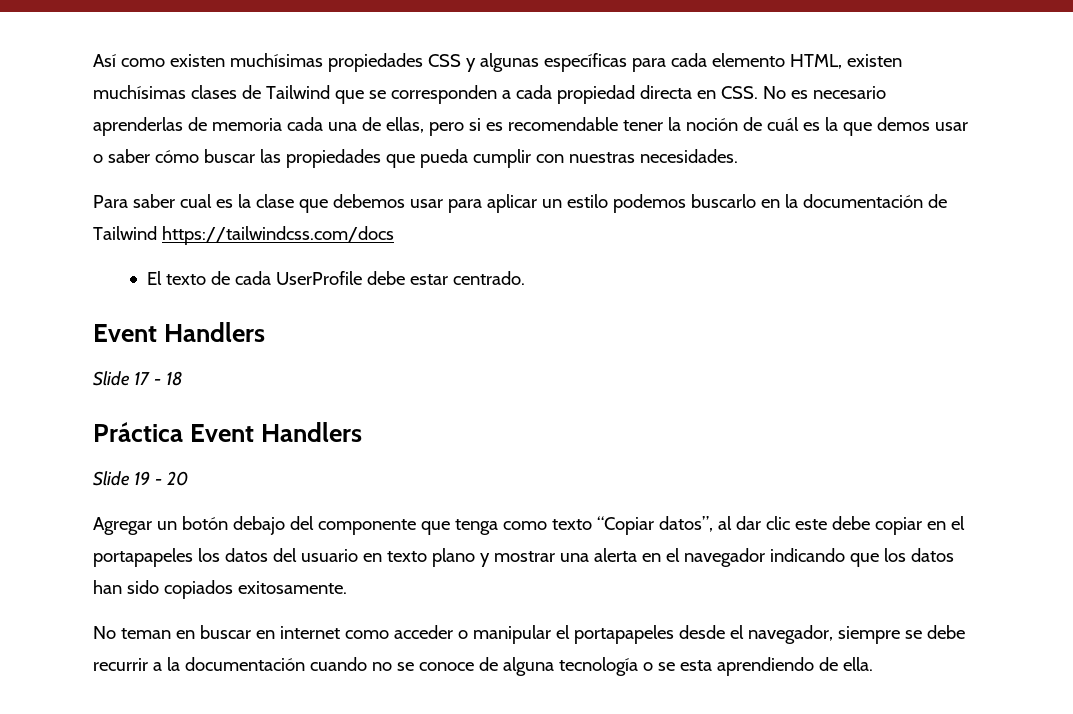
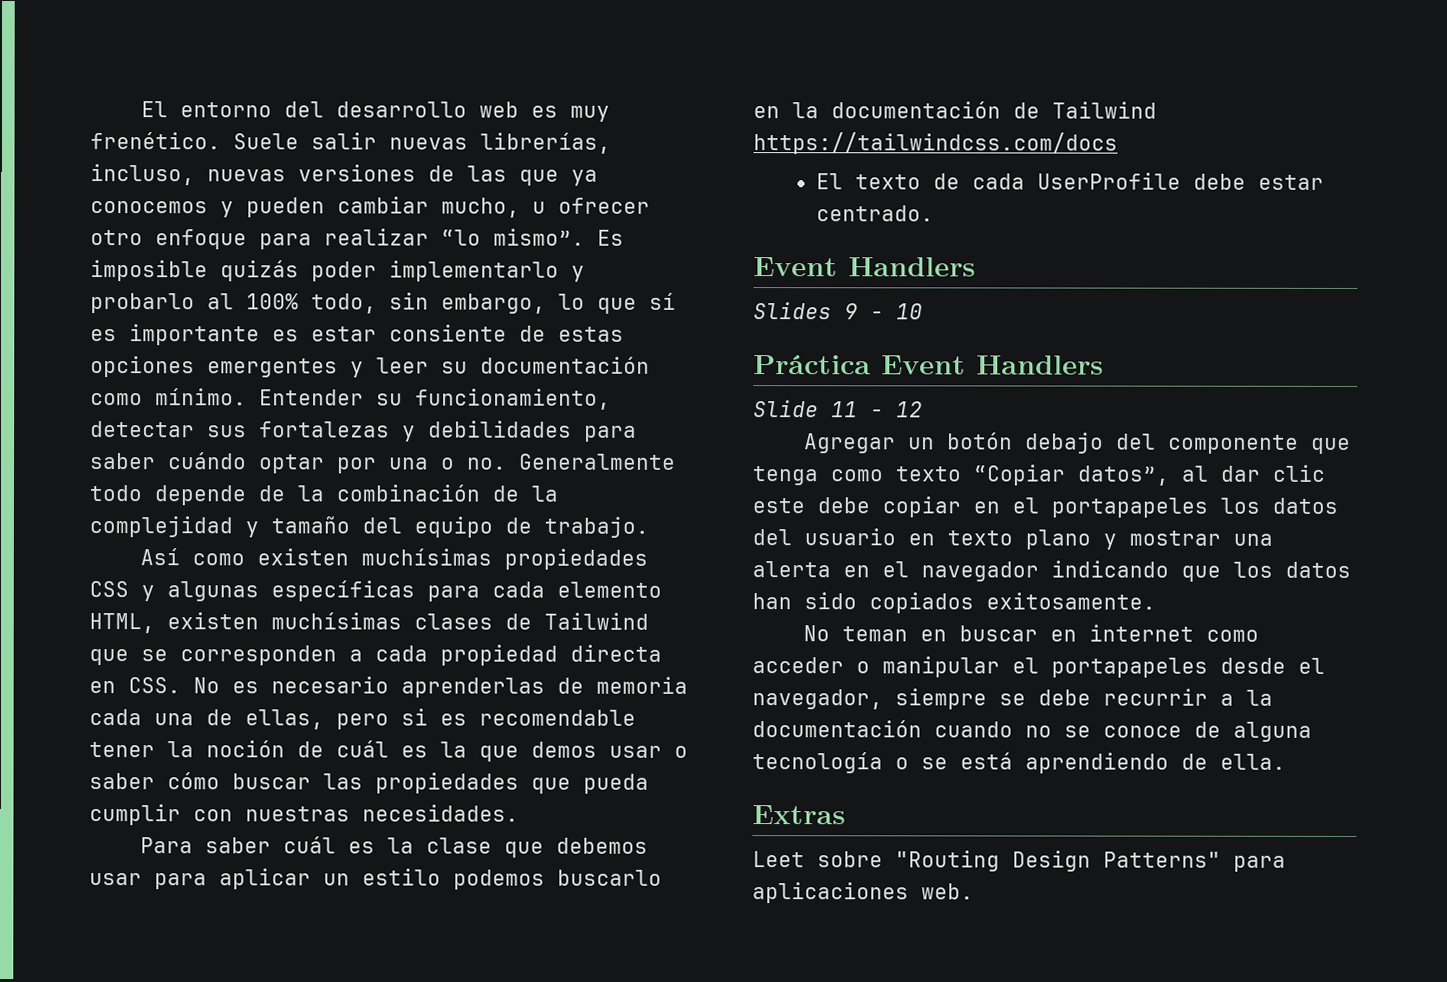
+ El entorno del desarrollo web es muy frenético. Suele salir nuevas librerías, incluso, nuevas versiones de las que ya conocemos y pueden cambiar mucho, u ofrecer otro enfoque para realizar “lo mismo”. Es imposible quizás poder implementarlo y probarlo al 100% todo, sin embargo, lo que sí es importante es estar consiente de estas opciones emergentes y leer su documentación como mínimo. Entender su funcionamiento, detectar sus fortalezas y debilidades para saber cuándo optar por una o no. Generalmente todo depende de la combinación de la complejidad y tamaño del equipo de trabajo.
- Para saber cual es la clase que debemos usar para aplicar un estilo podemos buscarlo en la documentación de Tailwind https://tailwindcss.com/docs
+ Para saber cuál es la clase que debemos usar para aplicar un estilo podemos buscarlo en la documentación de Tailwind https://tailwindcss.com/docs
- Slide 17 - 18
+ Slides 9 - 10
- Slide 19 - 20
+ Slide 11 - 12
- No teman en buscar en internet como acceder o manipular el portapapeles desde el navegador, siempre se debe recurrir a la documentación cuando no se conoce de alguna tecnología o se esta aprendiendo de ella.
+ No teman en buscar en internet como acceder o manipular el portapapeles desde el navegador, siempre se debe recurrir a la documentación cuando no se conoce de alguna tecnología o se está aprendiendo de ella.
+ Extras
+ Leet sobre "Routing Design Patterns" para aplicaciones web.

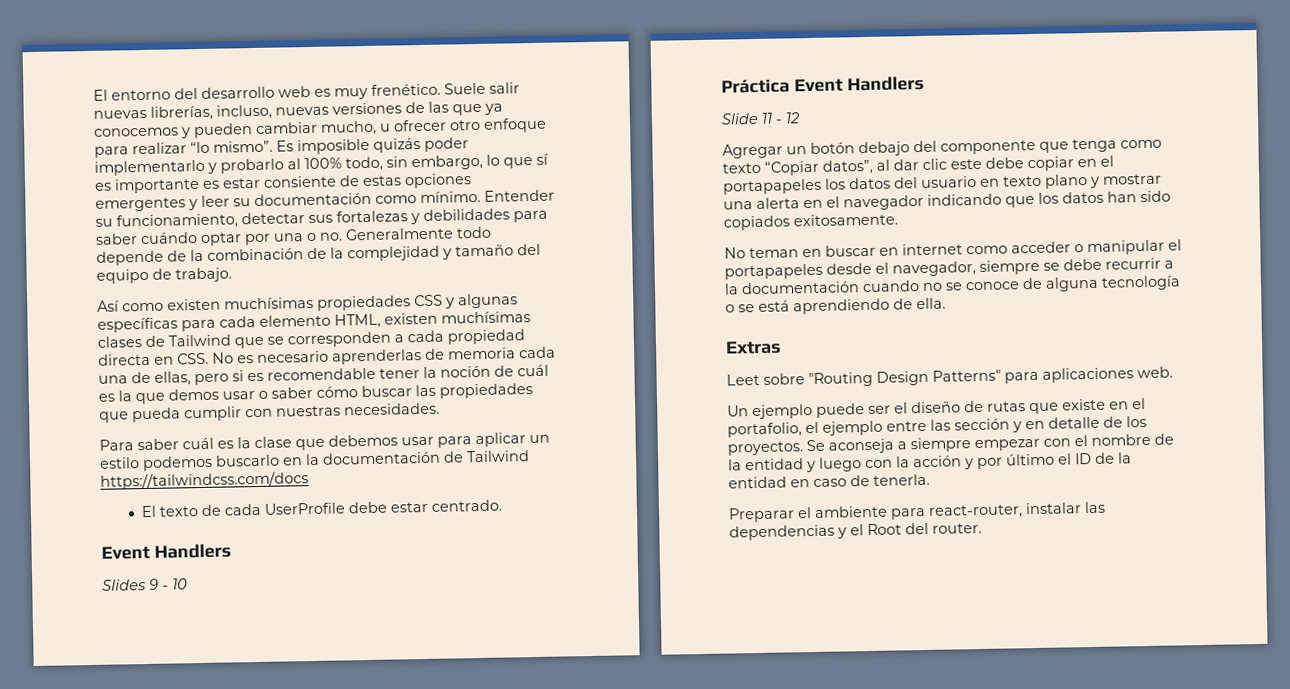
+ Un ejemplo puede ser el diseño de rutas que existe en el portafolio, el ejemplo entre las sección y en detalle de los proyectos. Se aconseja a siempre empezar con el nombre de la entidad y luego con la acción y por último el ID de la entidad en caso de tenerla.
+ Preparar el ambiente para react-router, instalar las dependencias y el Root del router.

